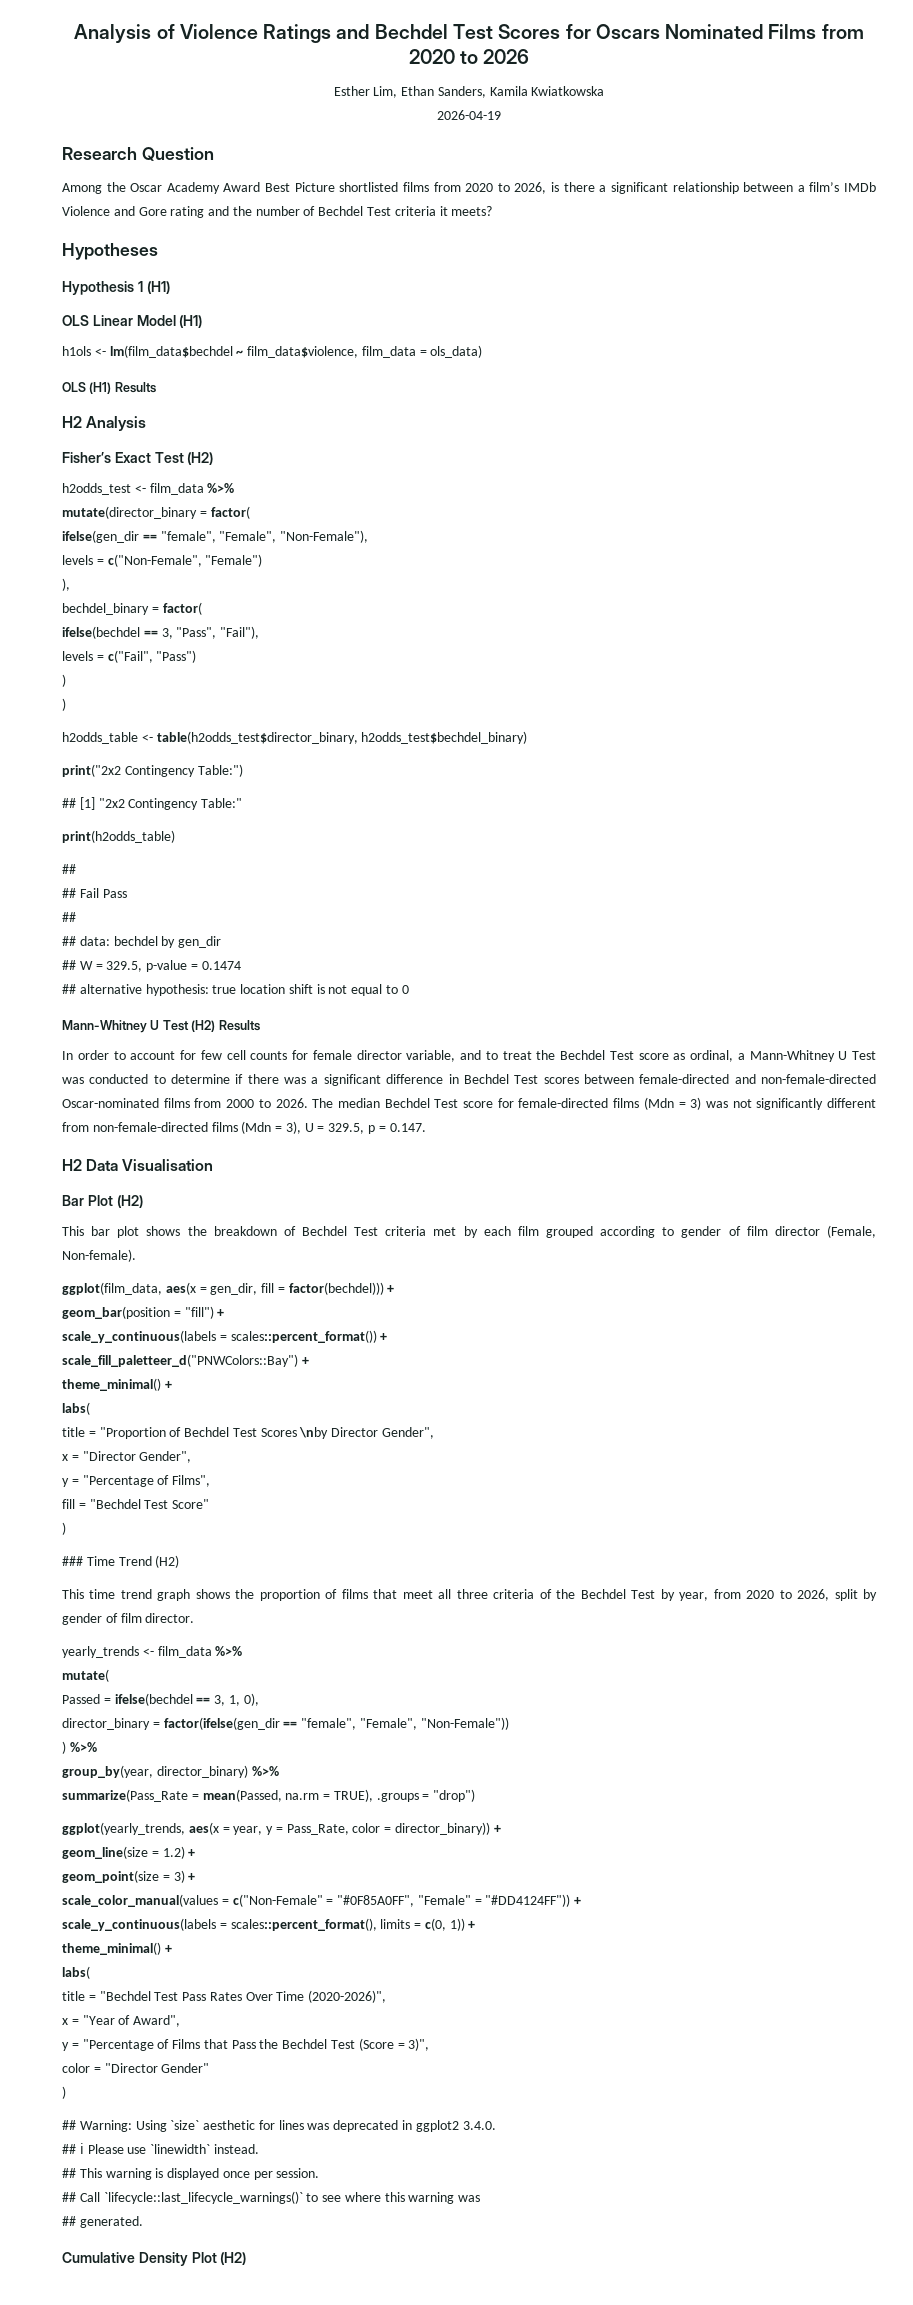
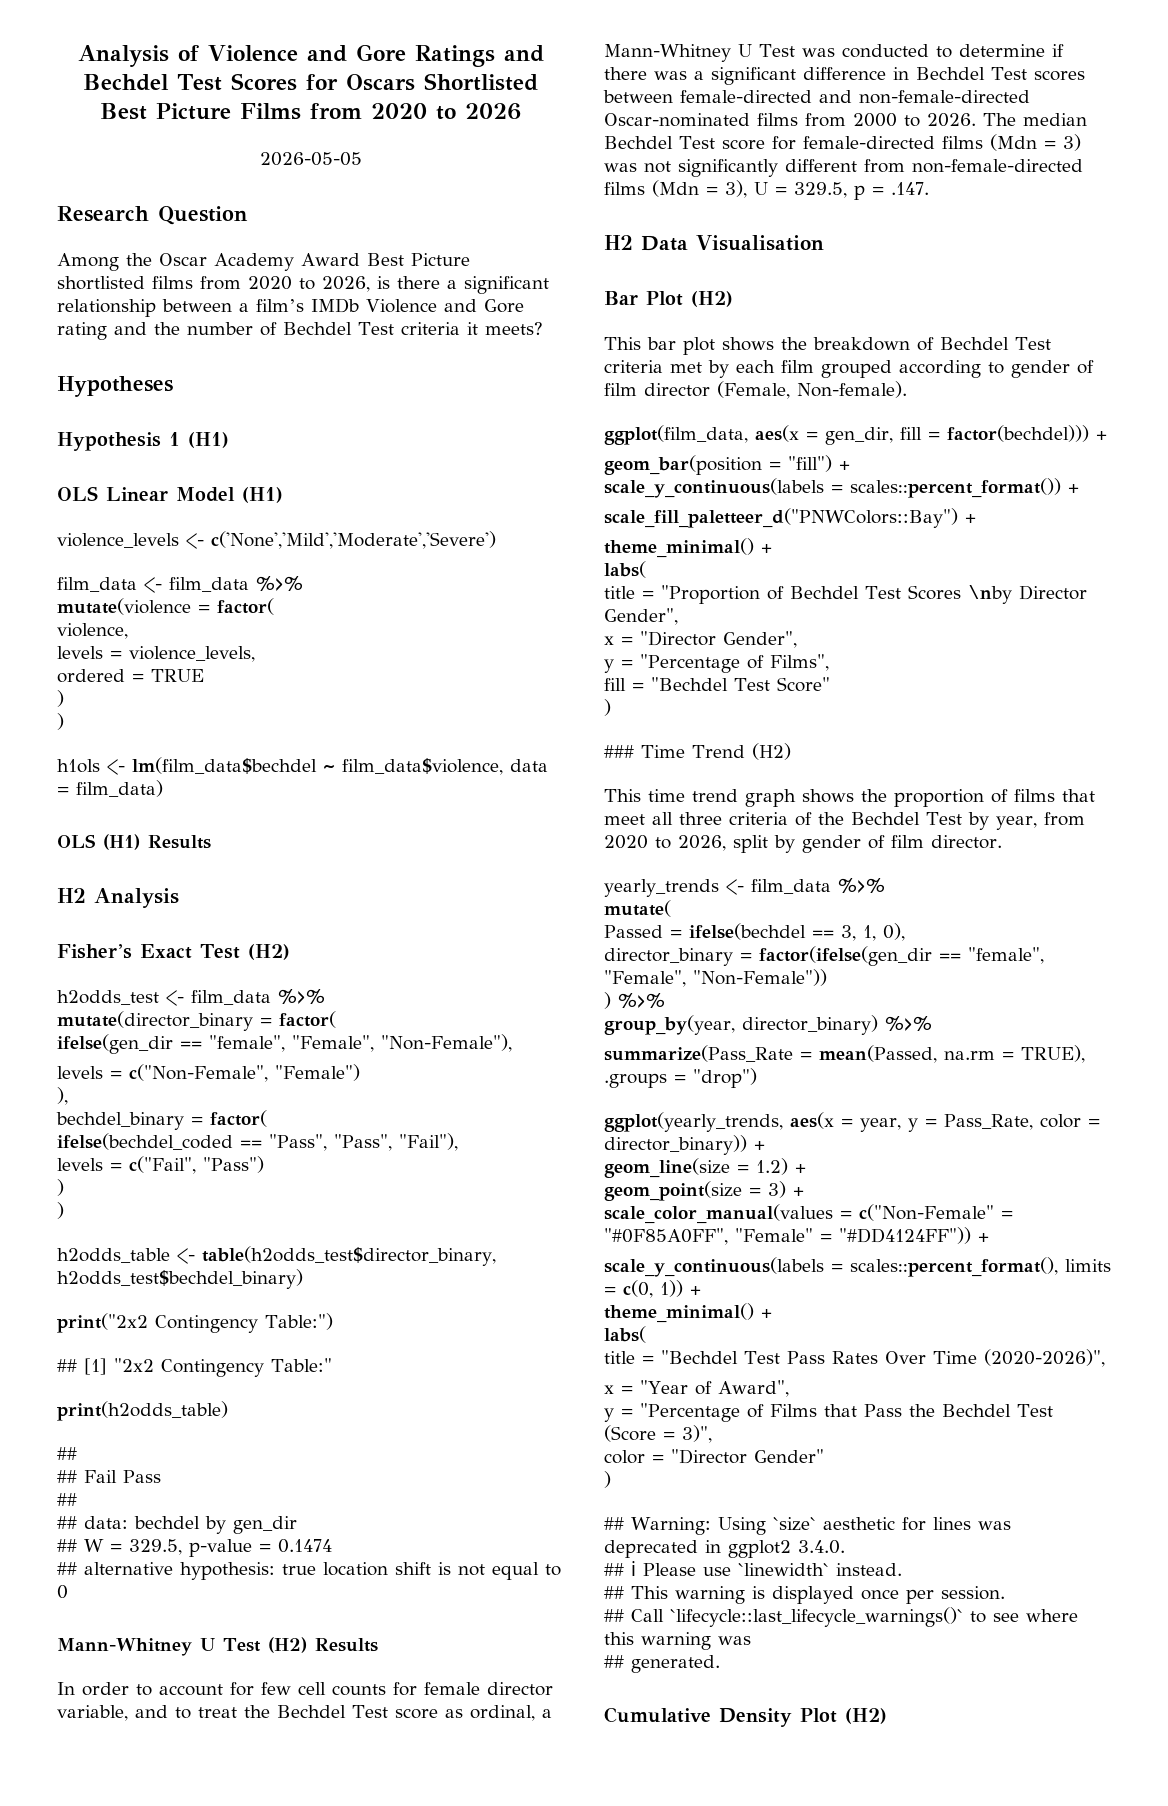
- Analysis of Violence Ratings and Bechdel Test Scores for Oscars Nominated Films from 2020 to 2026
+ Analysis of Violence and Gore Ratings and Bechdel Test Scores for Oscars Shortlisted Best Picture Films from 2020 to 2026
- Esther Lim, Ethan Sanders, Kamila Kwiatkowska
- 2026-04-19
+ 2026-05-05
+ violence_levels <- c('None','Mild','Moderate','Severe')
+ film_data <- film_data %>%
+ mutate(violence = factor(
+ violence,
+ levels = violence_levels,
+ ordered = TRUE
+ )
+ )
- h1ols <- lm(film_data$bechdel ~ film_data$violence, film_data = ols_data)
+ h1ols <- lm(film_data$bechdel ~ film_data$violence, data = film_data)
- ifelse(bechdel == 3, "Pass", "Fail"),
+ ifelse(bechdel_coded == "Pass", "Pass", "Fail"),
- The median Bechdel Test score for female-directed films (Mdn = 3) was not significantly different from non-female-directed films (Mdn = 3), U = 329.5, p = 0.147.
+ The median Bechdel Test score for female-directed films (Mdn = 3) was not significantly different from non-female-directed films (Mdn = 3), U = 329.5, p = .147.

